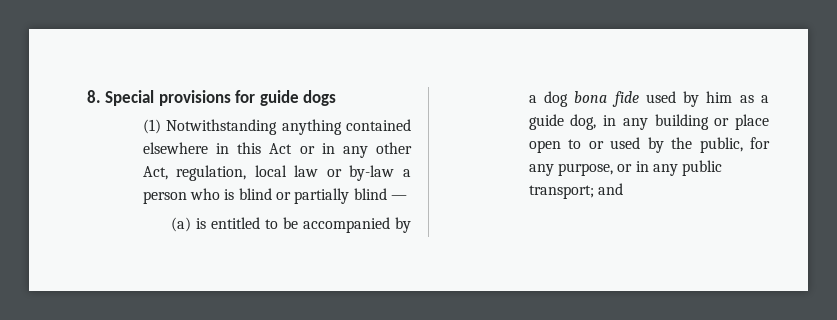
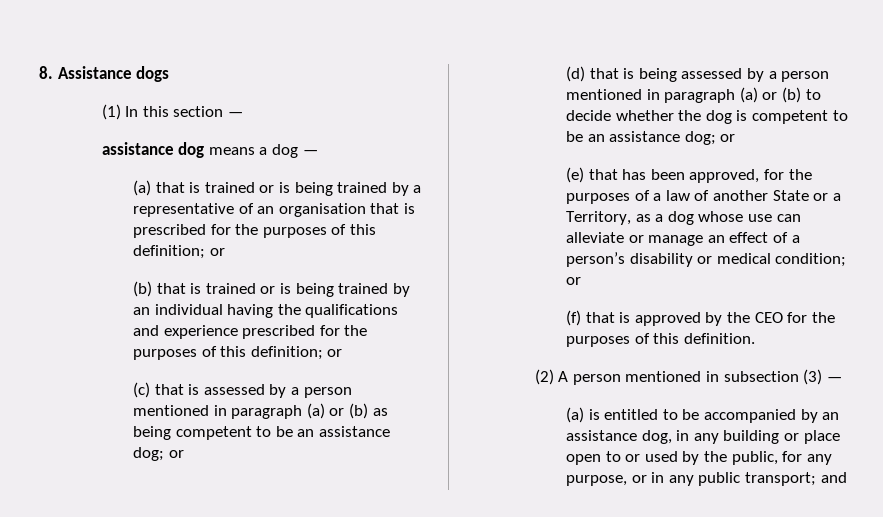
- 8. Special provisions for guide dogs
- (1) Notwithstanding anything contained elsewhere in this Act or in any other Act, regulation, local law or by-law a person who is blind or partially blind —
+ 8. Assistance dogs
+ (1) In this section —
+ assistance dog means a dog —
+ (a) that is trained or is being trained by a representative of an organisation that is prescribed for the purposes of this definition; or
+ (b) that is trained or is being trained by an individual having the qualifications and experience prescribed for the purposes of this definition; or
+ (c) that is assessed by a person mentioned in paragraph (a) or (b) as being competent to be an assistance dog; or
+ (d) that is being assessed by a person mentioned in paragraph (a) or (b) to decide whether the dog is competent to be an assistance dog; or
+ (e) that has been approved, for the purposes of a law of another State or a Territory, as a dog whose use can alleviate or manage an effect of a person’s disability or medical condition; or
+ (f) that is approved by the CEO for the purposes of this definition.
+ (2) A person mentioned in subsection (3) —
- (a) is entitled to be accompanied by a dog bona fide used by him as a guide dog, in any building or place open to or used by the public, for any purpose, or in any public transport; and
+ (a) is entitled to be accompanied by an assistance dog, in any building or place open to or used by the public, for any purpose, or in any public transport; and

